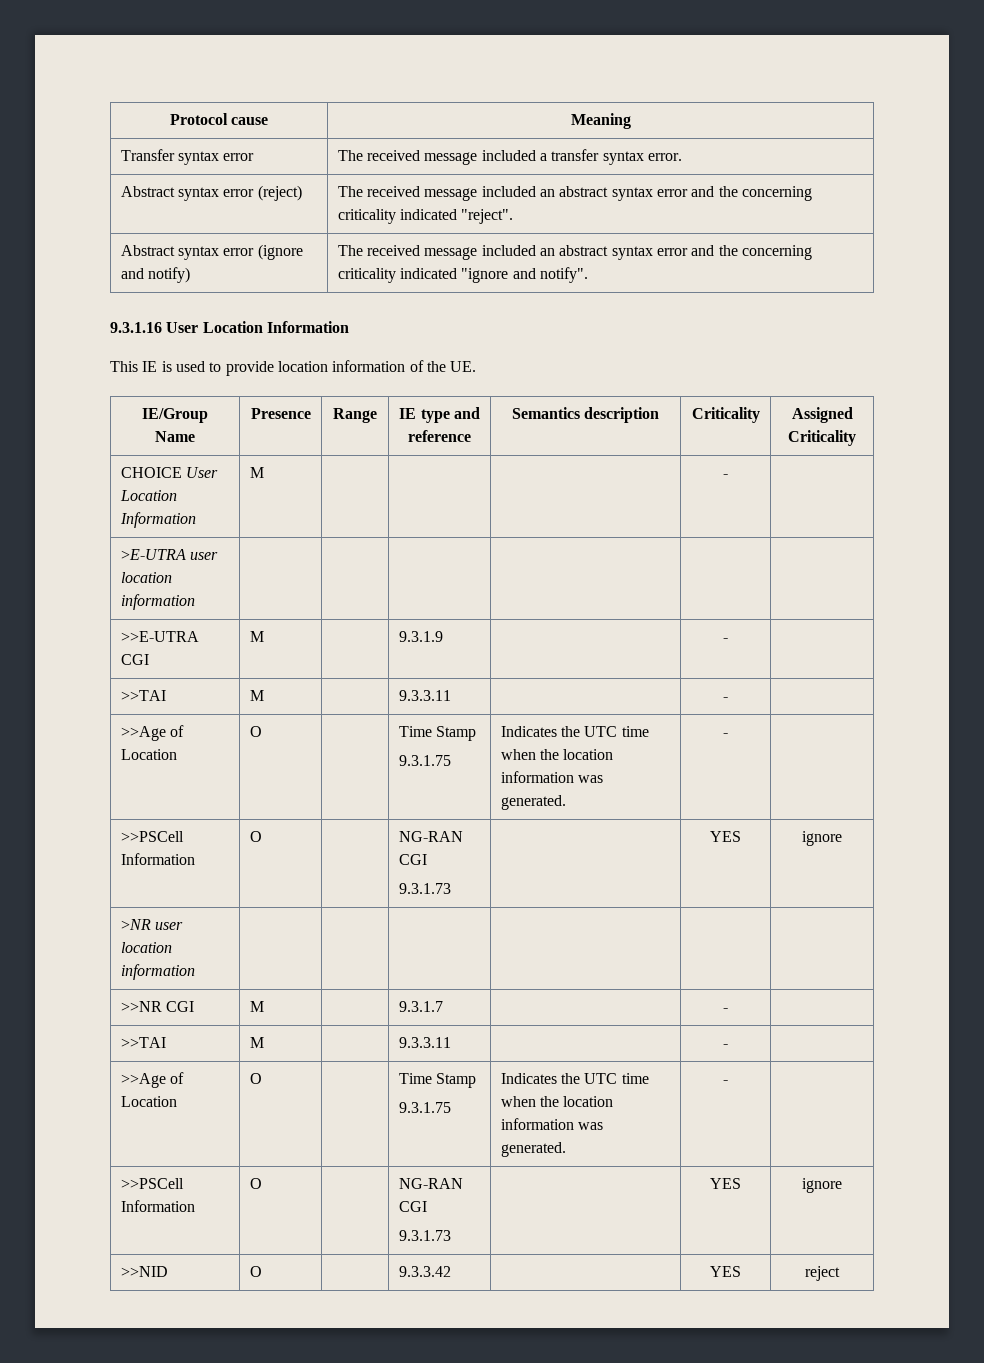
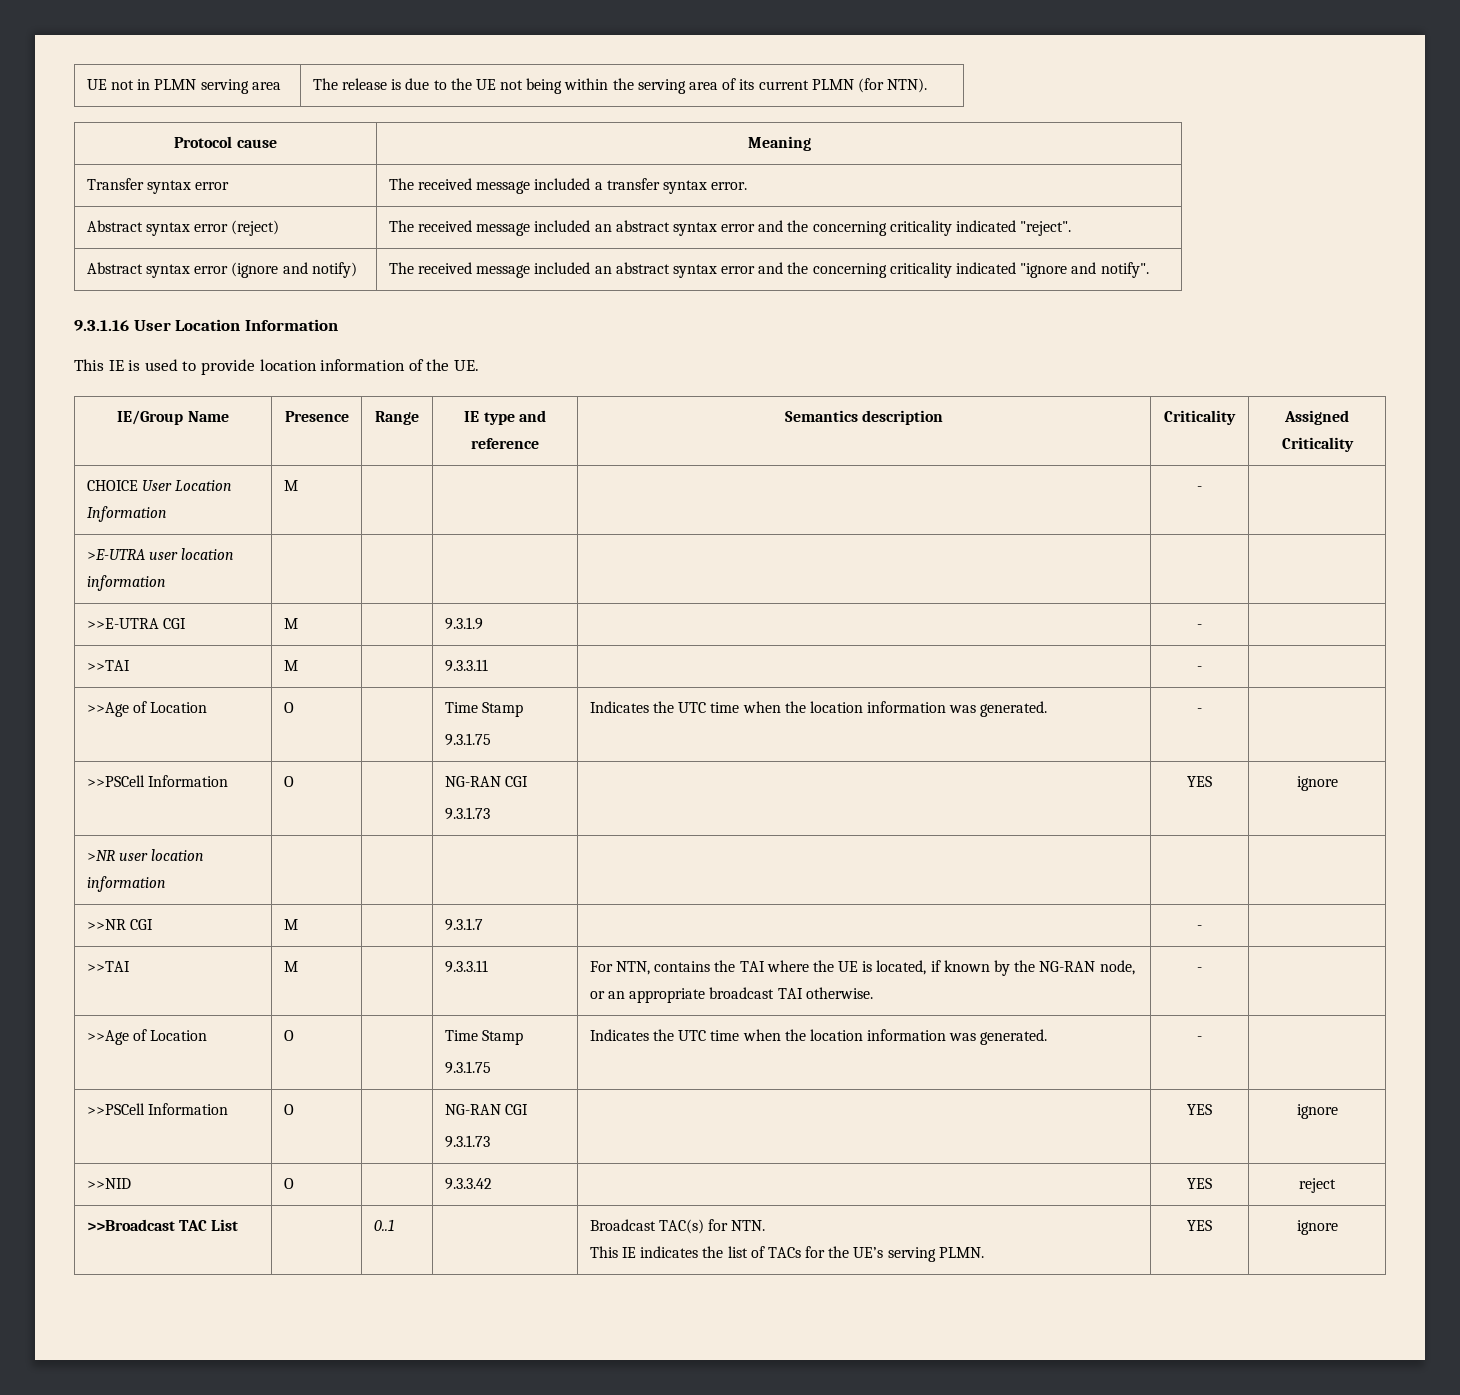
+ UE not in PLMN serving area | The release is due to the UE not being within the serving area of its current PLMN (for NTN).
  >>NR CGI | M | | 9.3.1.7 | | - |
- >>TAI | M | | 9.3.3.11 | | - |
+ >>TAI | M | | 9.3.3.11 | For NTN, contains the TAI where the UE is located, if known by the NG-RAN node, or an appropriate broadcast TAI otherwise. | - |
+ >>Broadcast TAC List | | 0..1 | | Broadcast TAC(s) for NTN.
+ This IE indicates the list of TACs for the UE’s serving PLMN. | YES | ignore

